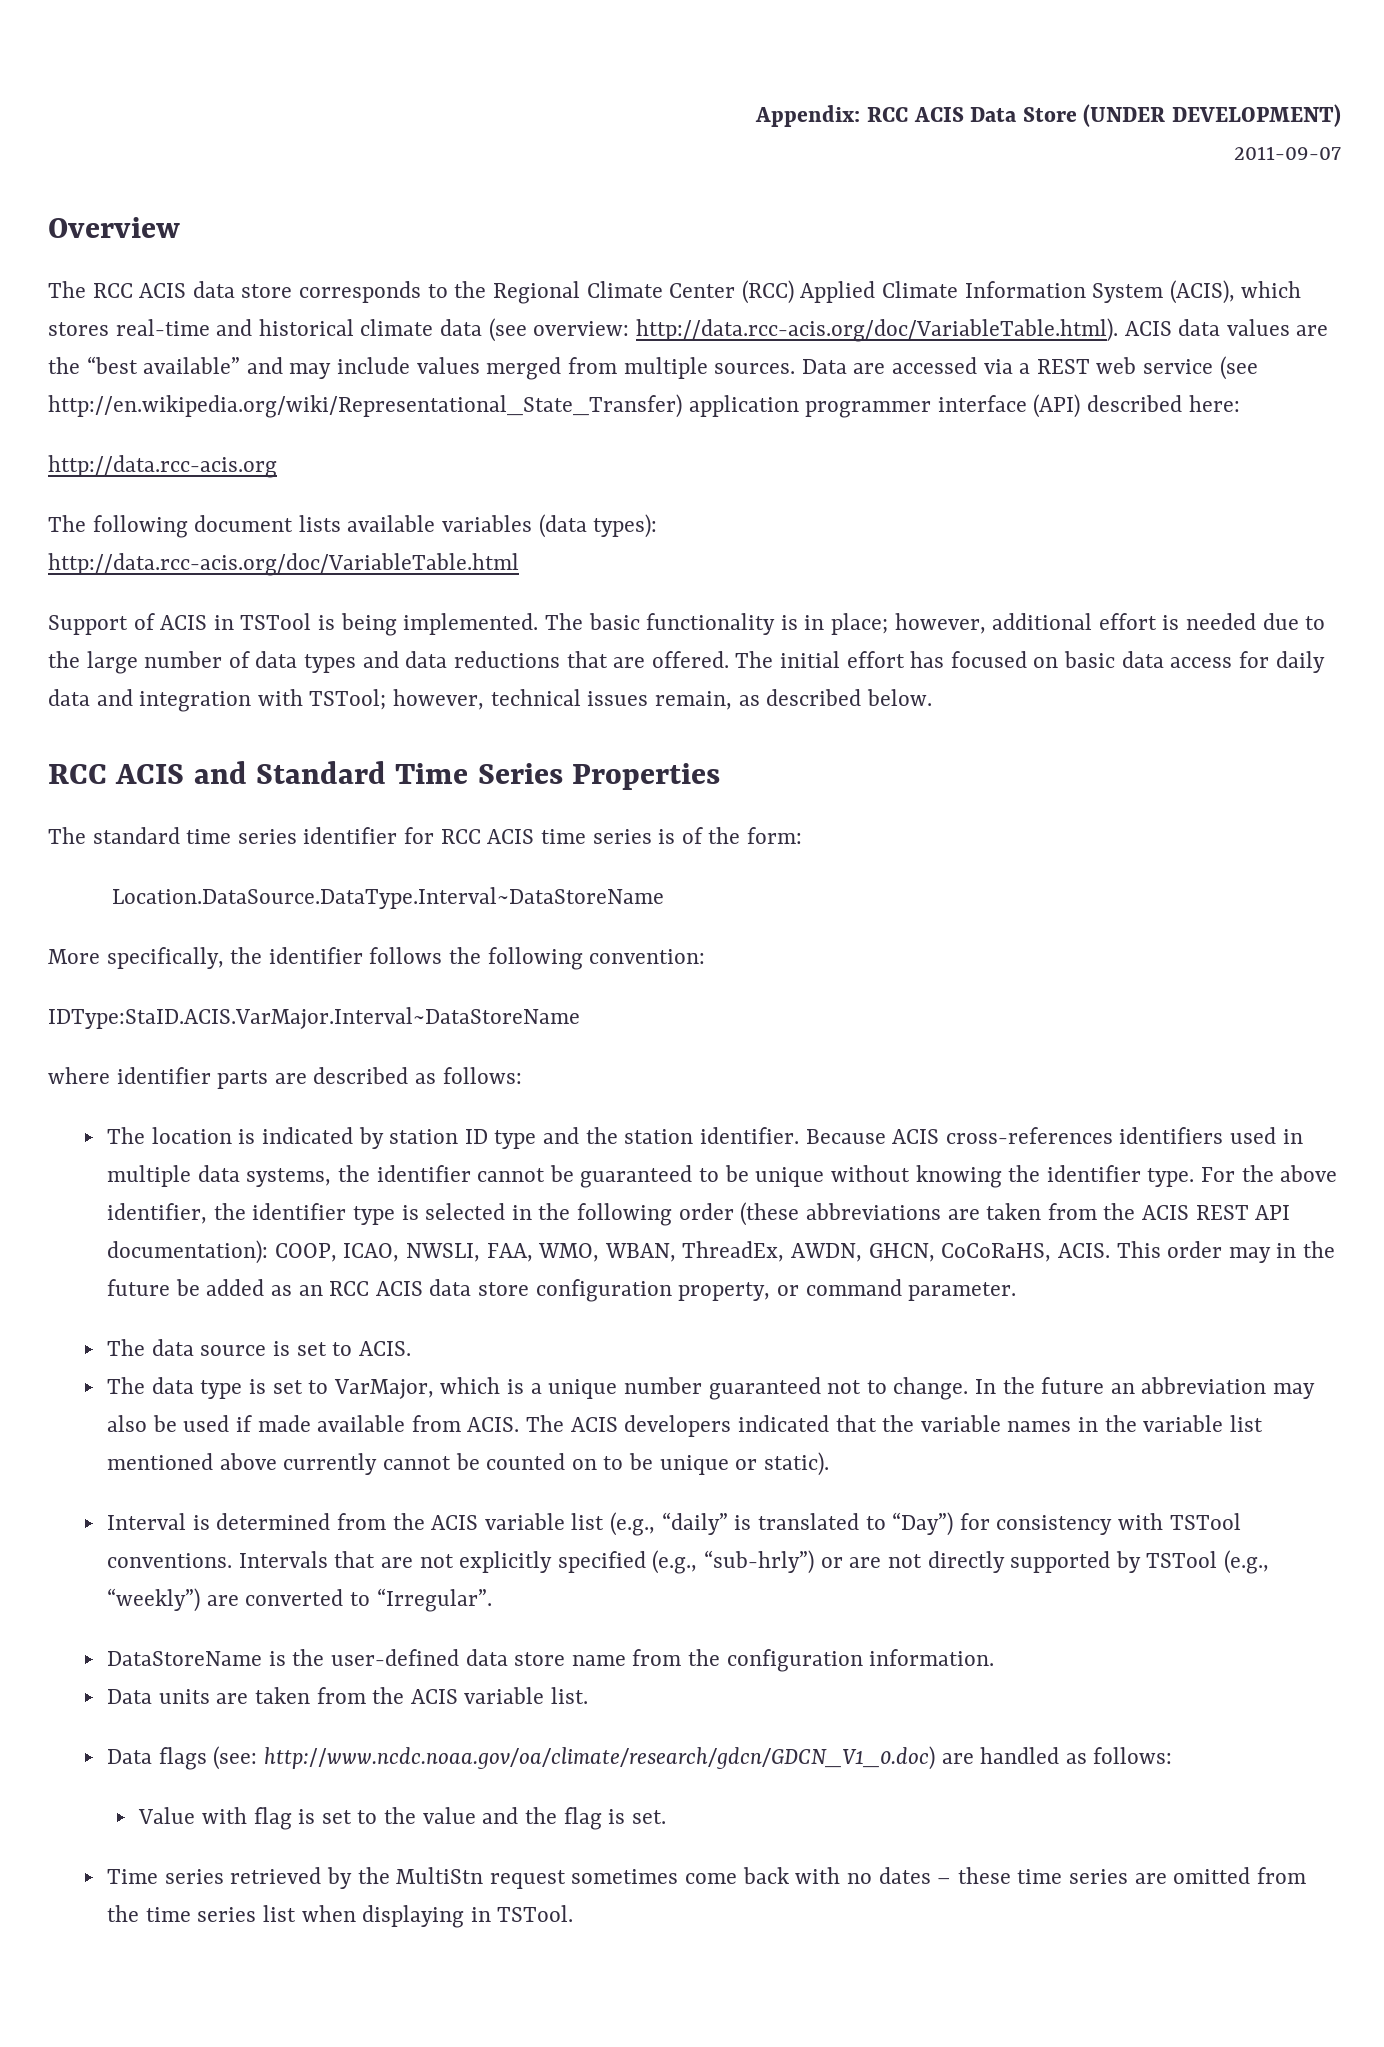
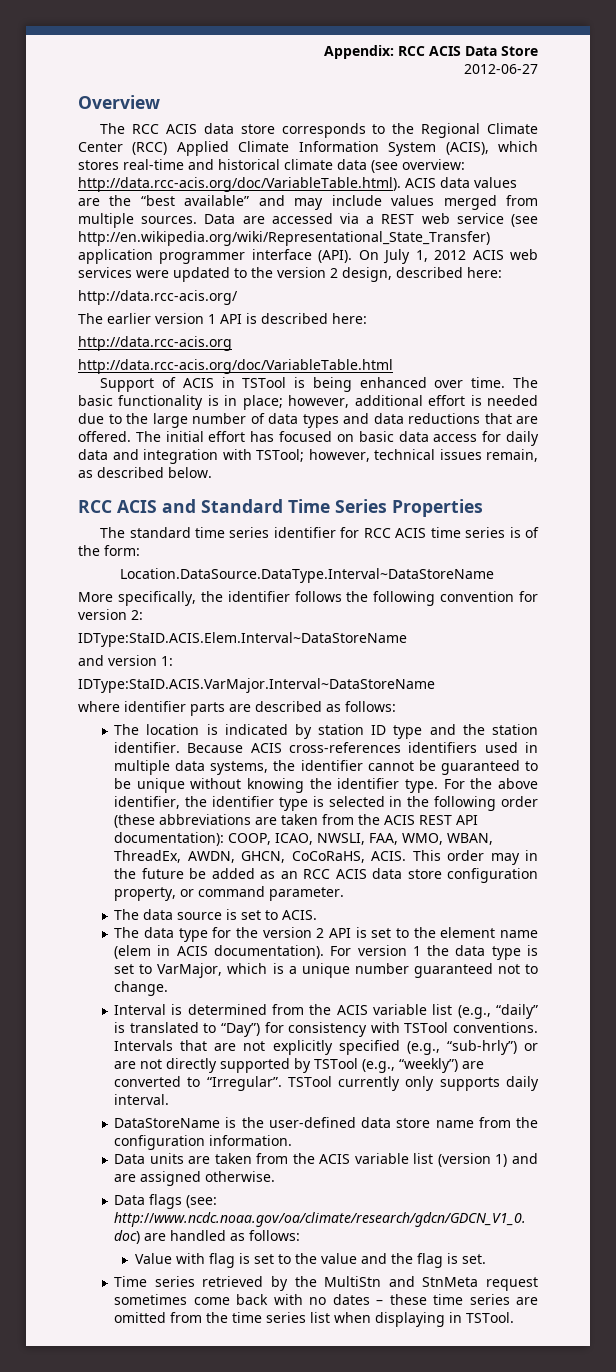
- Appendix: RCC ACIS Data Store (UNDER DEVELOPMENT)
- 2011-09-07
+ Appendix: RCC ACIS Data Store
+ 2012-06-27
- Data are accessed via a REST web service (see http://en.wikipedia.org/wiki/Representational_State_Transfer) application programmer interface (API) described here:
+ Data are accessed via a REST web service (see http://en.wikipedia.org/wiki/Representational_State_Transfer) application programmer interface (API). On July 1, 2012 ACIS web services were updated to the version 2 design, described here:
+ http://data.rcc-acis.org/
+ The earlier version 1 API is described here:
  http://data.rcc-acis.org
- The following document lists available variables (data types):
- Support of ACIS in TSTool is being implemented.
+ Support of ACIS in TSTool is being enhanced over time.
- More specifically, the identifier follows the following convention:
+ More specifically, the identifier follows the following convention for version 2:
+ IDType:StaID.ACIS.Elem.Interval~DataStoreName
+ and version 1:
- The data type is set to VarMajor, which is a unique number guaranteed not to change. In the future an abbreviation may also be used if made available from ACIS. The ACIS developers indicated that the variable names in the variable list mentioned above currently cannot be counted on to be unique or static).
+ The data type for the version 2 API is set to the element name (elem in ACIS documentation). For version 1 the data type is set to VarMajor, which is a unique number guaranteed not to change.
+ TSTool currently only supports daily interval.
- Data units are taken from the ACIS variable list.
+ Data units are taken from the ACIS variable list (version 1) and are assigned otherwise.
- Time series retrieved by the MultiStn request sometimes come back with no dates – these time series are omitted from the time series list when displaying in TSTool.
+ Time series retrieved by the MultiStn and StnMeta request sometimes come back with no dates – these time series are omitted from the time series list when displaying in TSTool.

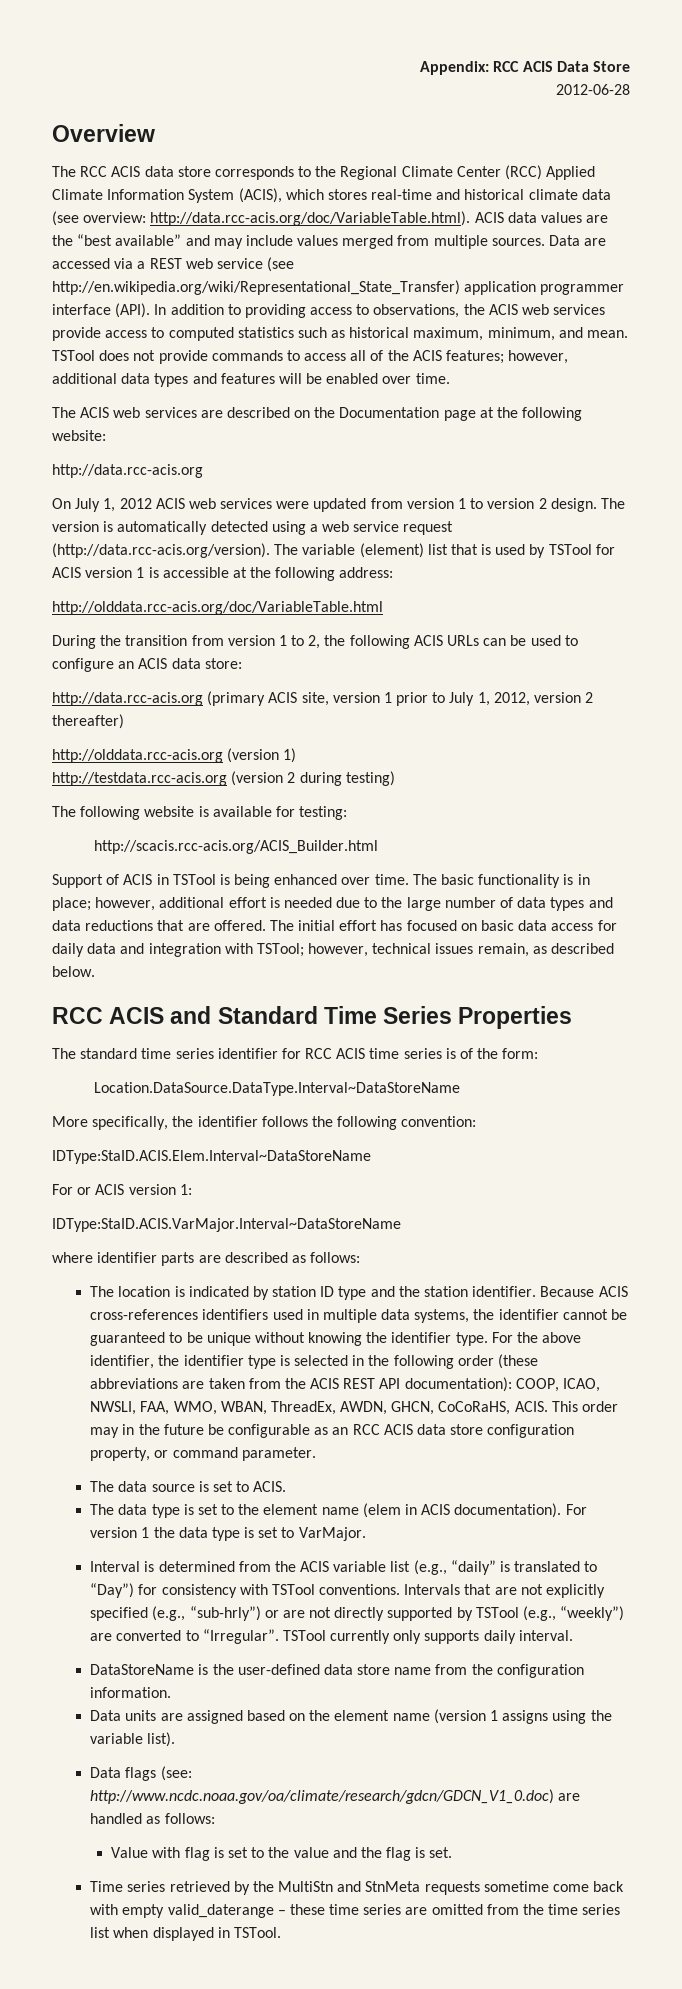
- 2012-06-27
+ 2012-06-28
- Data are accessed via a REST web service (see http://en.wikipedia.org/wiki/Representational_State_Transfer) application programmer interface (API). On July 1, 2012 ACIS web services were updated to the version 2 design, described here:
- http://data.rcc-acis.org/
- The earlier version 1 API is described here:
+ Data are accessed via a REST web service (see http://en.wikipedia.org/wiki/Representational_State_Transfer) application programmer interface (API). In addition to providing access to observations, the ACIS web services provide access to computed statistics such as historical maximum, minimum, and mean. TSTool does not provide commands to access all of the ACIS features; however, additional data types and features will be enabled over time.
+ The ACIS web services are described on the Documentation page at the following website:
  http://data.rcc-acis.org
- http://data.rcc-acis.org/doc/VariableTable.html
+ On July 1, 2012 ACIS web services were updated from version 1 to version 2 design. The version is automatically detected using a web service request (http://data.rcc-acis.org/version). The variable (element) list that is used by TSTool for ACIS version 1 is accessible at the following address:
+ http://olddata.rcc-acis.org/doc/VariableTable.html
+ During the transition from version 1 to 2, the following ACIS URLs can be used to configure an ACIS data store:
+ http://data.rcc-acis.org (primary ACIS site, version 1 prior to July 1, 2012, version 2 thereafter)
+ http://olddata.rcc-acis.org (version 1)
+ http://testdata.rcc-acis.org (version 2 during testing)
+ The following website is available for testing:
+ http://scacis.rcc-acis.org/ACIS_Builder.html
- More specifically, the identifier follows the following convention for version 2:
+ More specifically, the identifier follows the following convention:
  IDType:StaID.ACIS.Elem.Interval~DataStoreName
- and version 1:
+ For or ACIS version 1:
- This order may in the future be added as an RCC ACIS data store configuration property, or command parameter.
+ This order may in the future be configurable as an RCC ACIS data store configuration property, or command parameter.
- The data type for the version 2 API is set to the element name (elem in ACIS documentation).
+ The data type is set to the element name (elem in ACIS documentation).
- For version 1 the data type is set to VarMajor, which is a unique number guaranteed not to change.
+ For version 1 the data type is set to VarMajor.
- Data units are taken from the ACIS variable list (version 1) and are assigned otherwise.
+ Data units are assigned based on the element name (version 1 assigns using the variable list).
- Time series retrieved by the MultiStn and StnMeta request sometimes come back with no dates – these time series are omitted from the time series list when displaying in TSTool.
+ Time series retrieved by the MultiStn and StnMeta requests sometime come back with empty valid_daterange – these time series are omitted from the time series list when displayed in TSTool.

